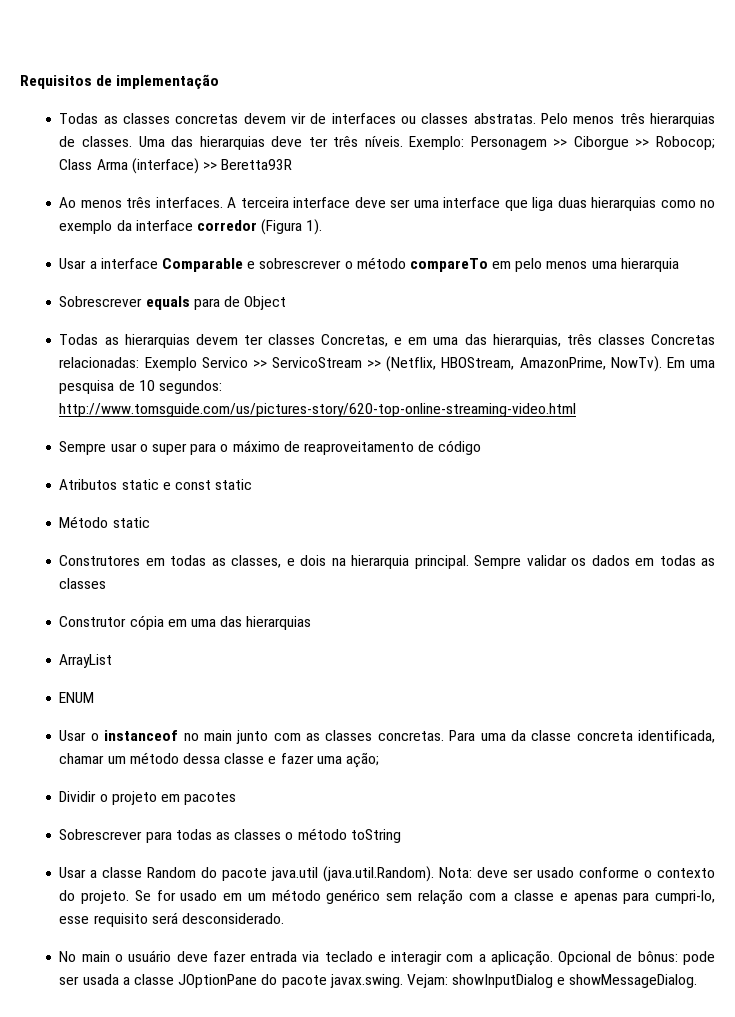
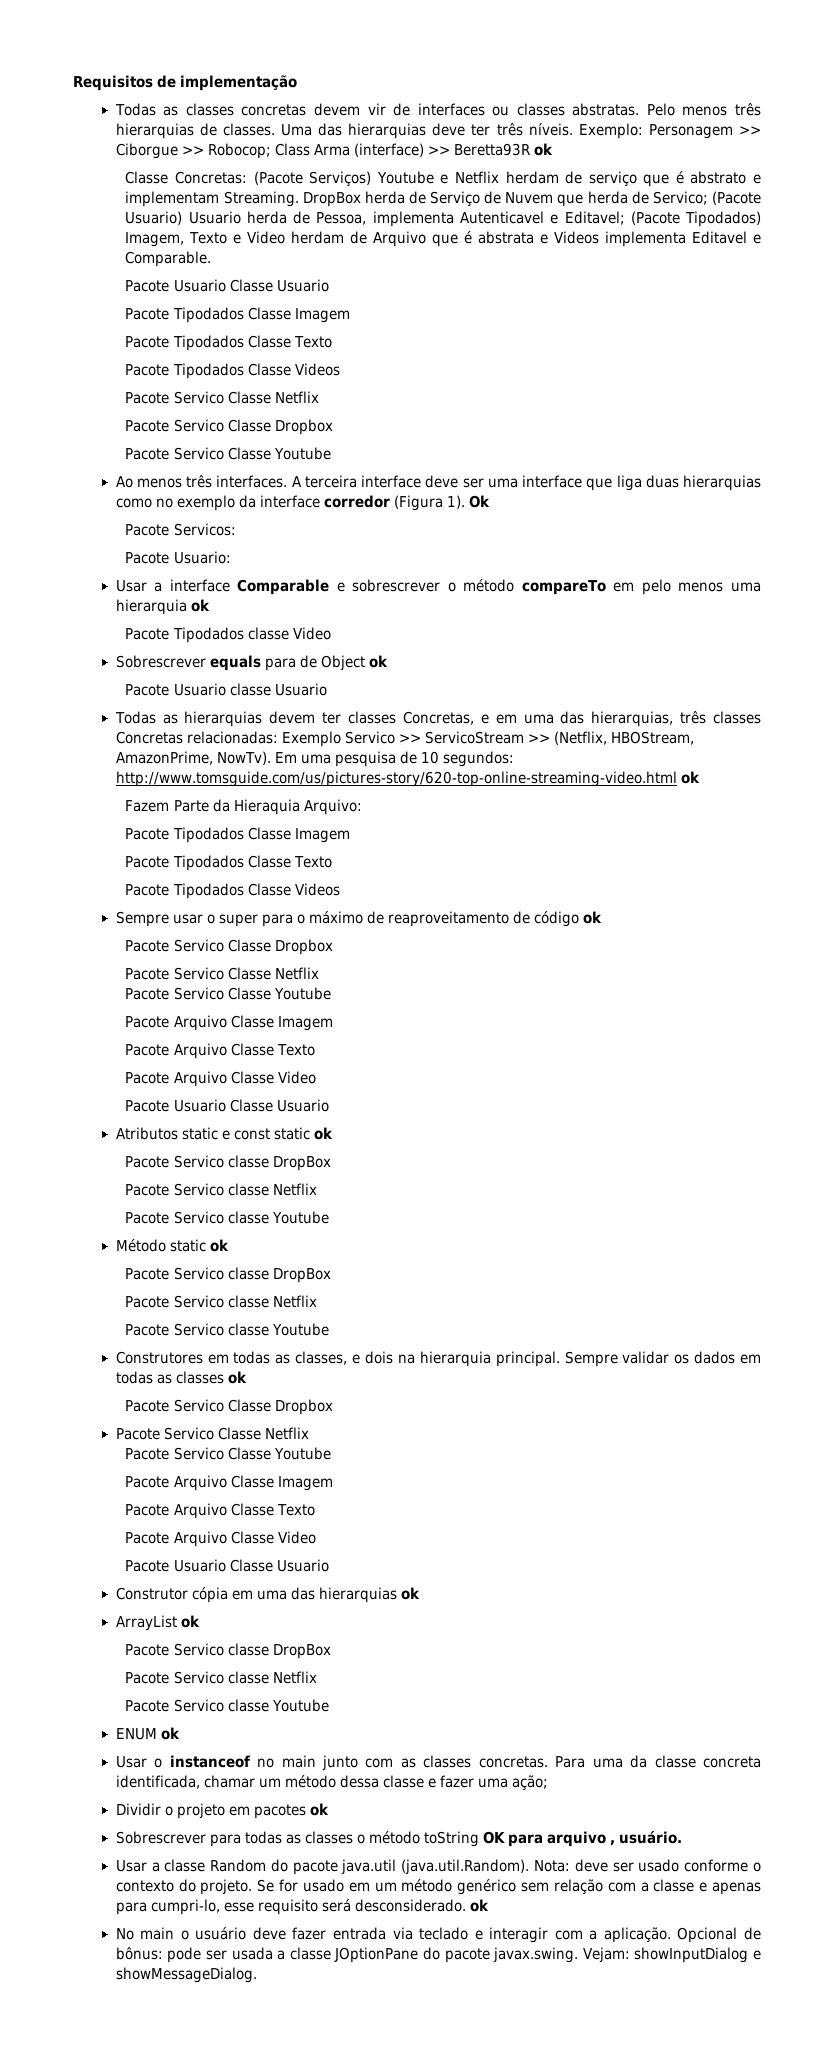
- Exemplo: Personagem >> Ciborgue >> Robocop; Class Arma (interface) >> Beretta93R
+ Exemplo: Personagem >> Ciborgue >> Robocop; Class Arma (interface) >> Beretta93R ok
+ Classe Concretas: (Pacote Serviços) Youtube e Netflix herdam de serviço que é abstrato e implementam Streaming. DropBox herda de Serviço de Nuvem que herda de Servico; (Pacote Usuario) Usuario herda de Pessoa, implementa Autenticavel e Editavel; (Pacote Tipodados) Imagem, Texto e Video herdam de Arquivo que é abstrata e Videos implementa Editavel e Comparable.
+ Pacote Usuario Classe Usuario
+ Pacote Tipodados Classe Imagem
+ Pacote Tipodados Classe Texto
+ Pacote Tipodados Classe Videos
+ Pacote Servico Classe Netflix
+ Pacote Servico Classe Dropbox
+ Pacote Servico Classe Youtube
+ Ok
+ Pacote Servicos:
+ Pacote Usuario:
- Usar a interface Comparable e sobrescrever o método compareTo em pelo menos uma hierarquia
+ Usar a interface Comparable e sobrescrever o método compareTo em pelo menos uma hierarquia ok
+ Pacote Tipodados classe Video
- Sobrescrever equals para de Object
+ Sobrescrever equals para de Object ok
+ Pacote Usuario classe Usuario
- Em uma pesquisa de 10 segundos: http://www.tomsguide.com/us/pictures-story/620-top-online-streaming-video.html
+ Em uma pesquisa de 10 segundos: http://www.tomsguide.com/us/pictures-story/620-top-online-streaming-video.html ok
+ Fazem Parte da Hieraquia Arquivo:
+ Pacote Tipodados Classe Imagem
+ Pacote Tipodados Classe Texto
+ Pacote Tipodados Classe Videos
- Sempre usar o super para o máximo de reaproveitamento de código
+ Sempre usar o super para o máximo de reaproveitamento de código ok
+ Pacote Servico Classe Dropbox
+ Pacote Servico Classe Netflix
+ Pacote Servico Classe Youtube
+ Pacote Arquivo Classe Imagem
+ Pacote Arquivo Classe Texto
+ Pacote Arquivo Classe Video
+ Pacote Usuario Classe Usuario
- Atributos static e const static
- Método static
+ Atributos static e const static ok
+ Pacote Servico classe DropBox
+ Pacote Servico classe Netflix
+ Pacote Servico classe Youtube
+ Método static ok
+ Pacote Servico classe DropBox
+ Pacote Servico classe Netflix
+ Pacote Servico classe Youtube
- Sempre validar os dados em todas as classes
+ Sempre validar os dados em todas as classes ok
+ Pacote Servico Classe Dropbox
+ Pacote Servico Classe Netflix
+ Pacote Servico Classe Youtube
+ Pacote Arquivo Classe Imagem
+ Pacote Arquivo Classe Texto
+ Pacote Arquivo Classe Video
+ Pacote Usuario Classe Usuario
- Construtor cópia em uma das hierarquias
+ Construtor cópia em uma das hierarquias ok
- ArrayList
+ ArrayList ok
+ Pacote Servico classe DropBox
+ Pacote Servico classe Netflix
+ Pacote Servico classe Youtube
- ENUM
+ ENUM ok
- Dividir o projeto em pacotes
+ Dividir o projeto em pacotes ok
- Sobrescrever para todas as classes o método toString
+ Sobrescrever para todas as classes o método toString OK para arquivo , usuário.
- Se for usado em um método genérico sem relação com a classe e apenas para cumpri-lo, esse requisito será desconsiderado.
+ Se for usado em um método genérico sem relação com a classe e apenas para cumpri-lo, esse requisito será desconsiderado. ok

